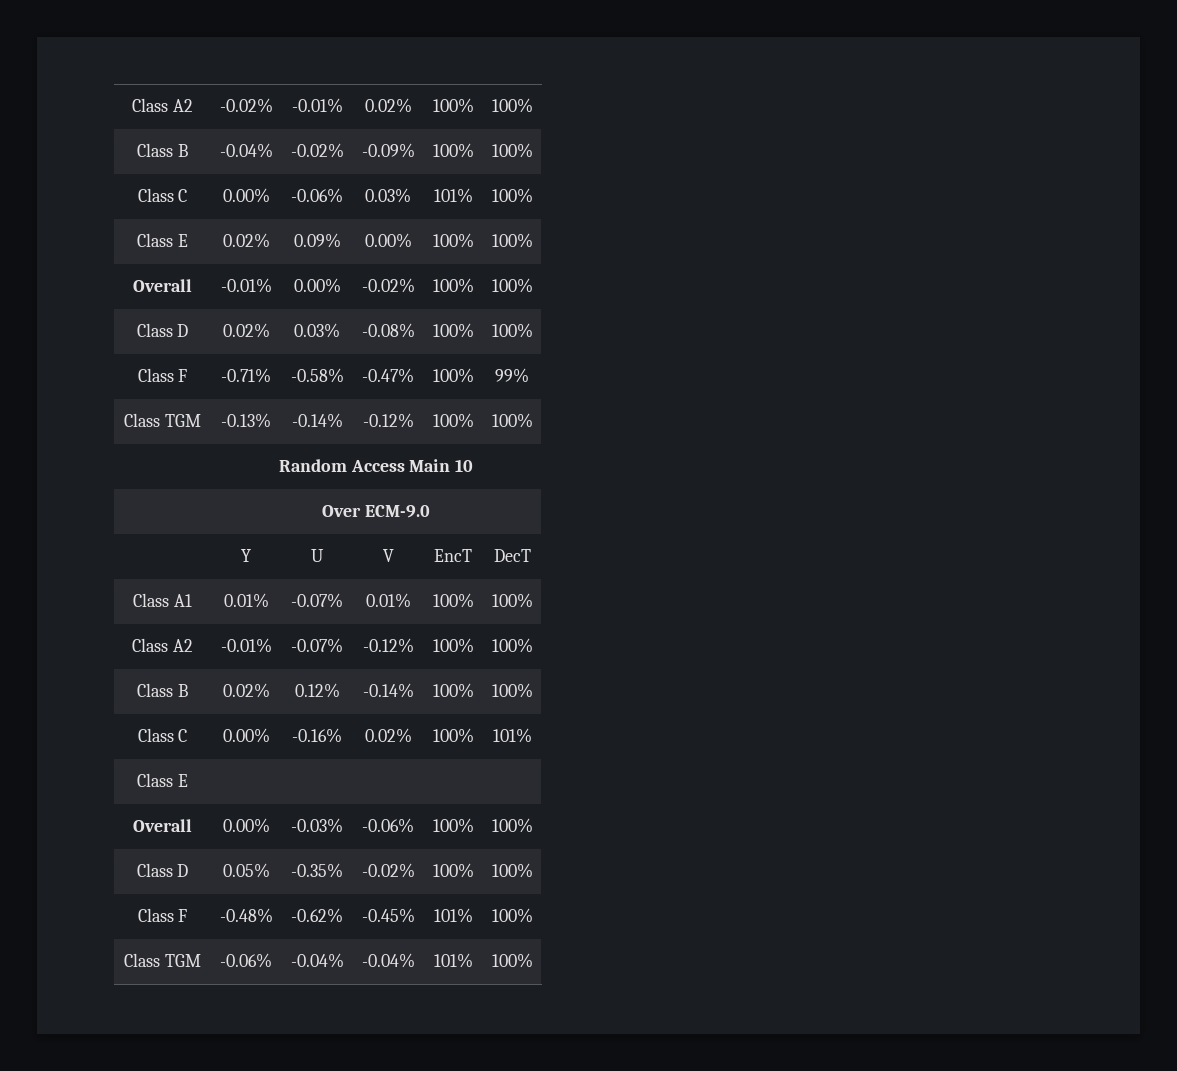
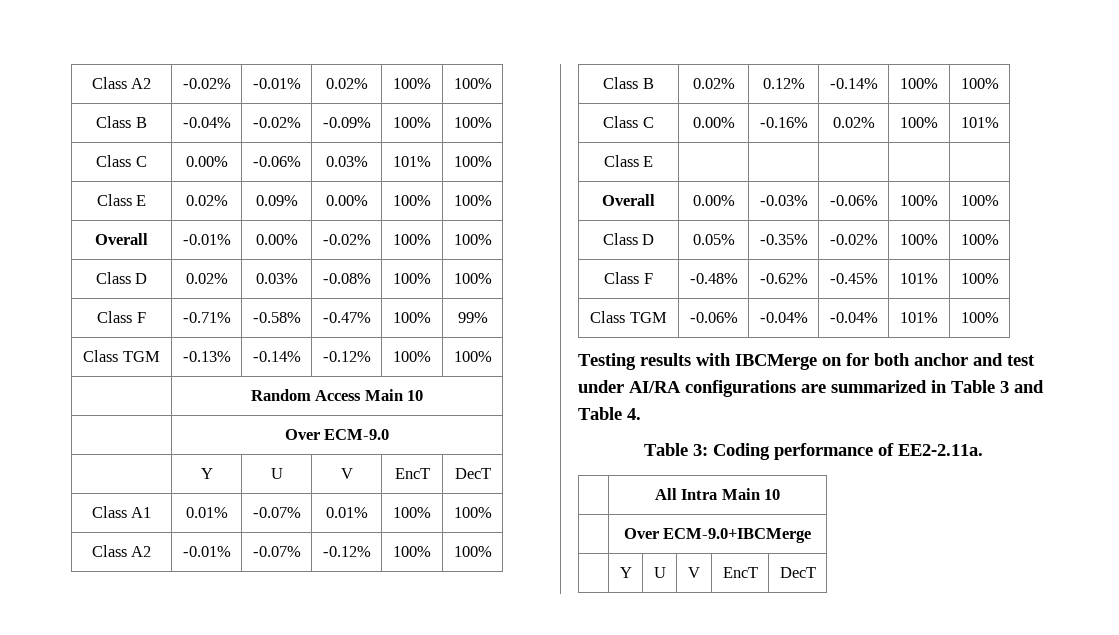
+ Testing results with IBCMerge on for both anchor and test under AI/RA configurations are summarized in Table 3 and Table 4.
+ Table 3: Coding performance of EE2-2.11a.
+ | All Intra Main 10
+ | Over ECM-9.0+IBCMerge
+ | Y | U | V | EncT | DecT

